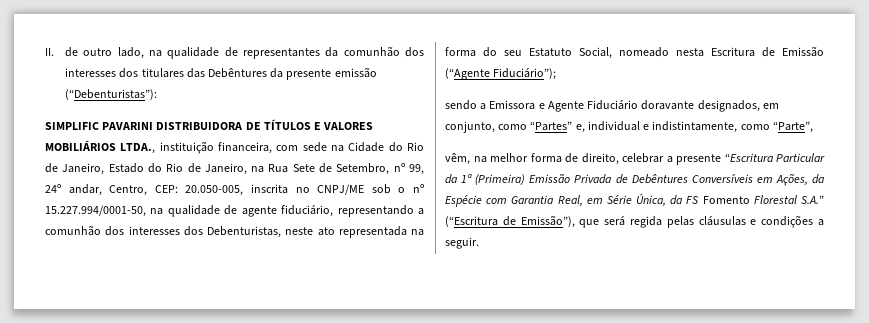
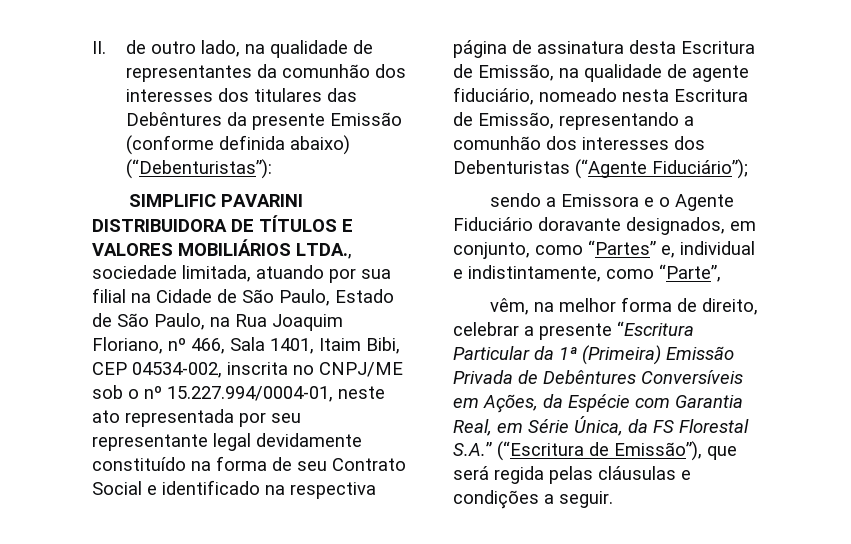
- II. de outro lado, na qualidade de representantes da comunhão dos interesses dos titulares das Debêntures da presente emissão (“Debenturistas”):
+ II. de outro lado, na qualidade de representantes da comunhão dos interesses dos titulares das Debêntures da presente Emissão (conforme definida abaixo) (“Debenturistas”):
- SIMPLIFIC PAVARINI DISTRIBUIDORA DE TÍTULOS E VALORES MOBILIÁRIOS LTDA., instituição financeira, com sede na Cidade do Rio de Janeiro, Estado do Rio de Janeiro, na Rua Sete de Setembro, nº 99, 24º andar, Centro, CEP: 20.050-005, inscrita no CNPJ/ME sob o nº 15.227.994/0001-50, na qualidade de agente fiduciário, representando a comunhão dos interesses dos Debenturistas, neste ato representada na forma do seu Estatuto Social, nomeado nesta Escritura de Emissão (“Agente Fiduciário”);
+ SIMPLIFIC PAVARINI DISTRIBUIDORA DE TÍTULOS E VALORES MOBILIÁRIOS LTDA., sociedade limitada, atuando por sua filial na Cidade de São Paulo, Estado de São Paulo, na Rua Joaquim Floriano, nº 466, Sala 1401, Itaim Bibi, CEP 04534-002, inscrita no CNPJ/ME sob o nº 15.227.994/0004-01, neste ato representada por seu representante legal devidamente constituído na forma de seu Contrato Social e identificado na respectiva página de assinatura desta Escritura de Emissão, na qualidade de agente fiduciário, nomeado nesta Escritura de Emissão, representando a comunhão dos interesses dos Debenturistas (“Agente Fiduciário”);
- sendo a Emissora e Agente Fiduciário doravante designados, em conjunto, como “Partes” e, individual e indistintamente, como “Parte”,
+ sendo a Emissora e o Agente Fiduciário doravante designados, em conjunto, como “Partes” e, individual e indistintamente, como “Parte”,
- vêm, na melhor forma de direito, celebrar a presente “Escritura Particular da 1ª (Primeira) Emissão Privada de Debêntures Conversíveis em Ações, da Espécie com Garantia Real, em Série Única, da FS Fomento Florestal S.A.” (“Escritura de Emissão”), que será regida pelas cláusulas e condições a seguir.
+ vêm, na melhor forma de direito, celebrar a presente “Escritura Particular da 1ª (Primeira) Emissão Privada de Debêntures Conversíveis em Ações, da Espécie com Garantia Real, em Série Única, da FS Florestal S.A.” (“Escritura de Emissão”), que será regida pelas cláusulas e condições a seguir.

